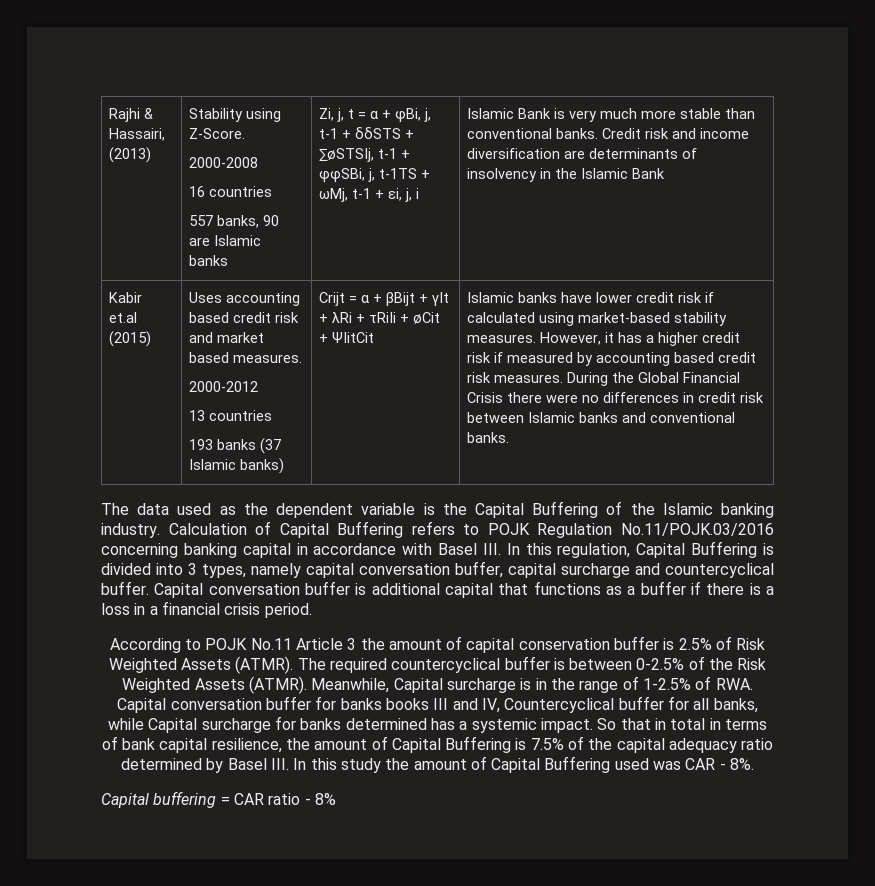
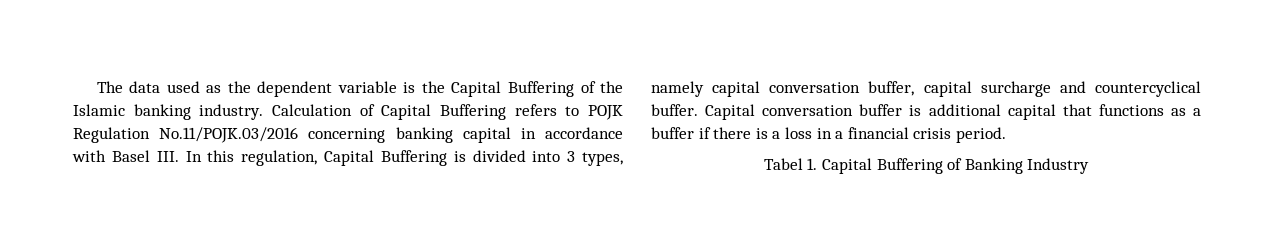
- Rajhi & Hassairi, (2013) | Stability using Z-Score.
- 2000-2008
- 16 countries
- 557 banks, 90 are Islamic banks | Zi, j, t = α + φBi, j, t-1 + δδSTS + ∑øSTSIj, t-1 + φφSBi, j, t-1TS + ωMj, t-1 + εi, j, i | Islamic Bank is very much more stable than conventional banks. Credit risk and income diversification are determinants of insolvency in the Islamic Bank
- Kabir et.al (2015) | Uses accounting based credit risk and market based measures.
- 2000-2012
- 13 countries
- 193 banks (37 Islamic banks) | Crijt = α + βBijt + γIt + λRi + τRiIi + øCit + ΨIitCit | Islamic banks have lower credit risk if calculated using market-based stability measures. However, it has a higher credit risk if measured by accounting based credit risk measures. During the Global Financial Crisis there were no differences in credit risk between Islamic banks and conventional banks.
- According to POJK No.11 Article 3 the amount of capital conservation buffer is 2.5% of Risk Weighted Assets (ATMR). The required countercyclical buffer is between 0-2.5% of the Risk Weighted Assets (ATMR). Meanwhile, Capital surcharge is in the range of 1-2.5% of RWA. Capital conversation buffer for banks books III and IV, Countercyclical buffer for all banks, while Capital surcharge for banks determined has a systemic impact. So that in total in terms of bank capital resilience, the amount of Capital Buffering is 7.5% of the capital adequacy ratio determined by Basel III. In this study the amount of Capital Buffering used was CAR - 8%.
- Capital buffering = CAR ratio - 8%
+ Tabel 1. Capital Buffering of Banking Industry

